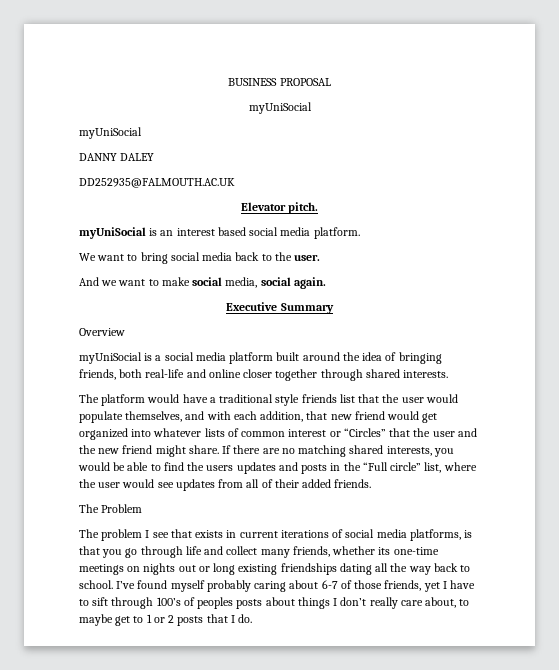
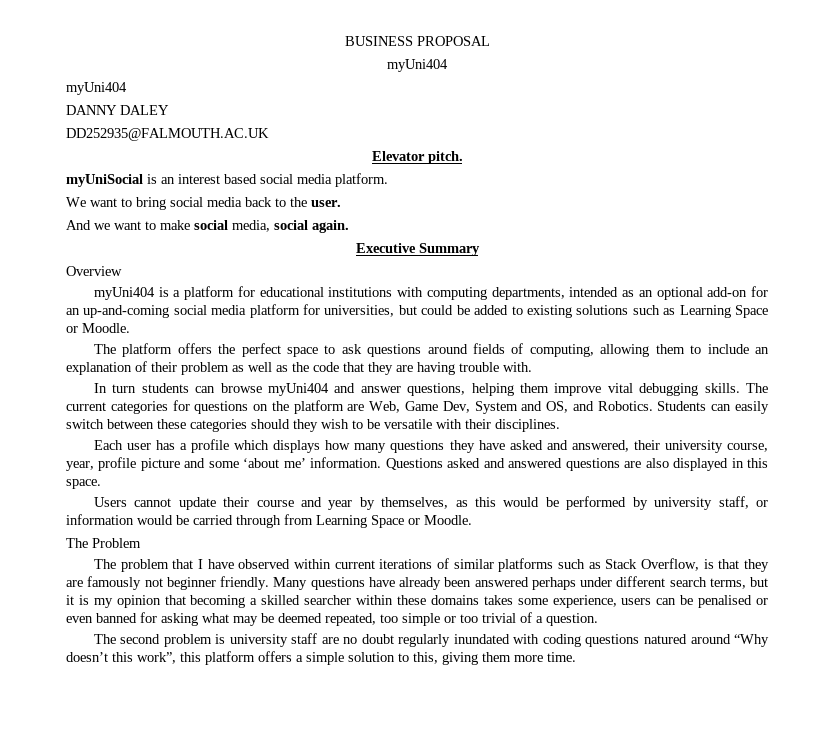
  BUSINESS PROPOSAL
- myUniSocial
- myUniSocial
+ myUni404
+ myUni404
- myUniSocial is a social media platform built around the idea of bringing friends, both real-life and online closer together through shared interests.
- The platform would have a traditional style friends list that the user would populate themselves, and with each addition, that new friend would get organized into whatever lists of common interest or “Circles” that the user and the new friend might share. If there are no matching shared interests, you would be able to find the users updates and posts in the “Full circle” list, where the user would see updates from all of their added friends.
+ myUni404 is a platform for educational institutions with computing departments, intended as an optional add-on for an up-and-coming social media platform for universities, but could be added to existing solutions such as Learning Space or Moodle.
+ The platform offers the perfect space to ask questions around fields of computing, allowing them to include an explanation of their problem as well as the code that they are having trouble with.
+ In turn students can browse myUni404 and answer questions, helping them improve vital debugging skills. The current categories for questions on the platform are Web, Game Dev, System and OS, and Robotics. Students can easily switch between these categories should they wish to be versatile with their disciplines.
+ Each user has a profile which displays how many questions they have asked and answered, their university course, year, profile picture and some ‘about me’ information. Questions asked and answered questions are also displayed in this space.
+ Users cannot update their course and year by themselves, as this would be performed by university staff, or information would be carried through from Learning Space or Moodle.
  The Problem
- The problem I see that exists in current iterations of social media platforms, is that you go through life and collect many friends, whether its one-time meetings on nights out or long existing friendships dating all the way back to school. I’ve found myself probably caring about 6-7 of those friends, yet I have to sift through 100’s of peoples posts about things I don’t really care about, to maybe get to 1 or 2 posts that I do.
+ The problem that I have observed within current iterations of similar platforms such as Stack Overflow, is that they are famously not beginner friendly. Many questions have already been answered perhaps under different search terms, but it is my opinion that becoming a skilled searcher within these domains takes some experience, users can be penalised or even banned for asking what may be deemed repeated, too simple or too trivial of a question.
+ The second problem is university staff are no doubt regularly inundated with coding questions natured around “Why doesn’t this work”, this platform offers a simple solution to this, giving them more time.

